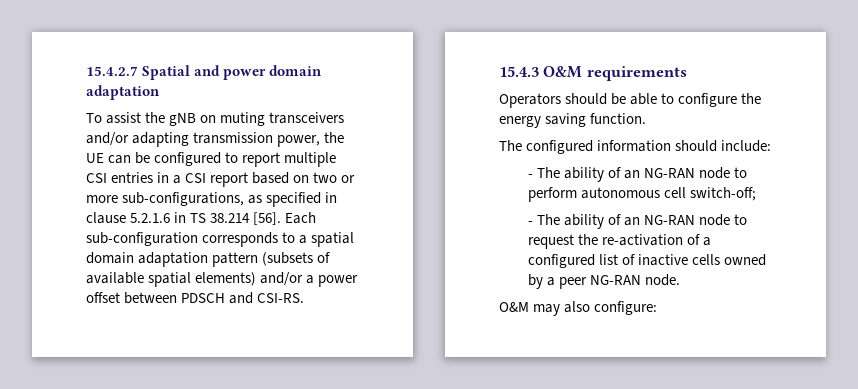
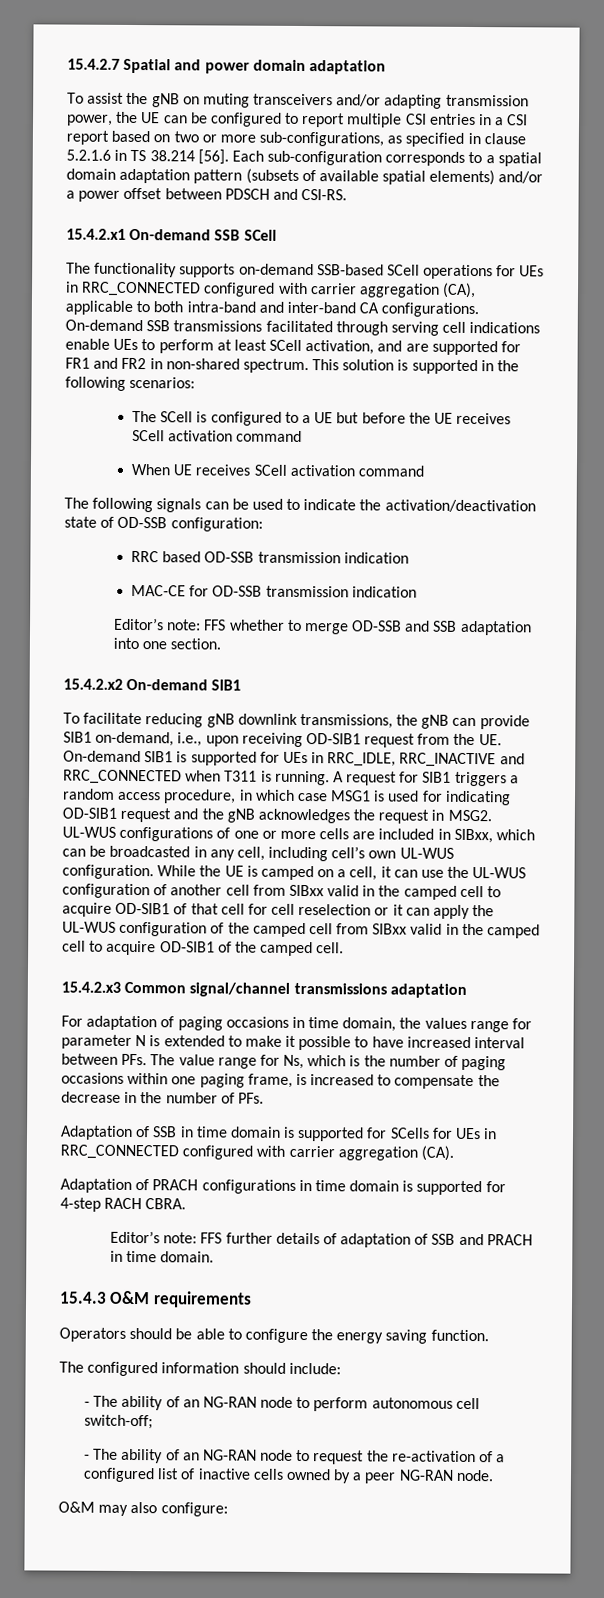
+ 15.4.2.x1 On-demand SSB SCell
+ The functionality supports on-demand SSB-based SCell operations for UEs in RRC_CONNECTED configured with carrier aggregation (CA), applicable to both intra-band and inter-band CA configurations. On-demand SSB transmissions facilitated through serving cell indications enable UEs to perform at least SCell activation, and are supported for FR1 and FR2 in non-shared spectrum. This solution is supported in the following scenarios:
+ The SCell is configured to a UE but before the UE receives SCell activation command
+ When UE receives SCell activation command
+ The following signals can be used to indicate the activation/deactivation state of OD-SSB configuration:
+ RRC based OD-SSB transmission indication
+ MAC-CE for OD-SSB transmission indication
+ Editor’s note: FFS whether to merge OD-SSB and SSB adaptation into one section.
+ 15.4.2.x2 On-demand SIB1
+ To facilitate reducing gNB downlink transmissions, the gNB can provide SIB1 on-demand, i.e., upon receiving OD-SIB1 request from the UE. On-demand SIB1 is supported for UEs in RRC_IDLE, RRC_INACTIVE and RRC_CONNECTED when T311 is running. A request for SIB1 triggers a random access procedure, in which case MSG1 is used for indicating OD-SIB1 request and the gNB acknowledges the request in MSG2. UL-WUS configurations of one or more cells are included in SIBxx, which can be broadcasted in any cell, including cell’s own UL-WUS configuration. While the UE is camped on a cell, it can use the UL-WUS configuration of another cell from SIBxx valid in the camped cell to acquire OD-SIB1 of that cell for cell reselection or it can apply the UL-WUS configuration of the camped cell from SIBxx valid in the camped cell to acquire OD-SIB1 of the camped cell.
+ 15.4.2.x3 Common signal/channel transmissions adaptation
+ For adaptation of paging occasions in time domain, the values range for parameter N is extended to make it possible to have increased interval between PFs. The value range for Ns, which is the number of paging occasions within one paging frame, is increased to compensate the decrease in the number of PFs.
+ Adaptation of SSB in time domain is supported for SCells for UEs in RRC_CONNECTED configured with carrier aggregation (CA).
+ Adaptation of PRACH configurations in time domain is supported for 4-step RACH CBRA.
+ Editor’s note: FFS further details of adaptation of SSB and PRACH in time domain.

